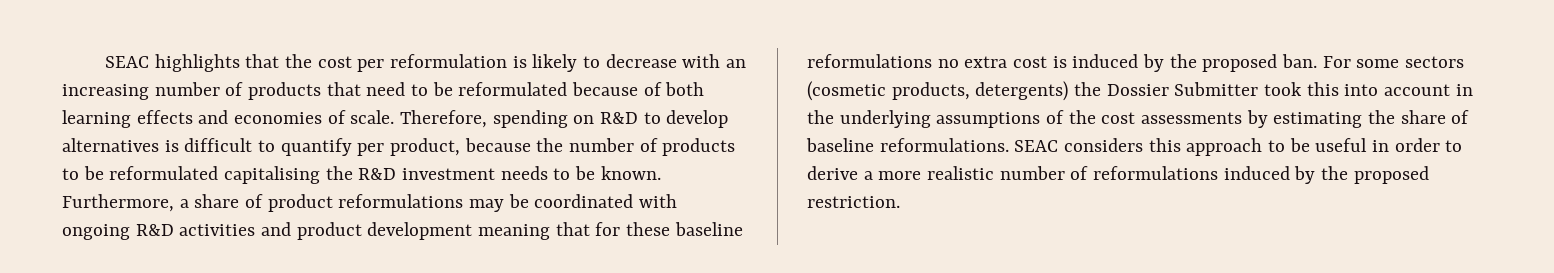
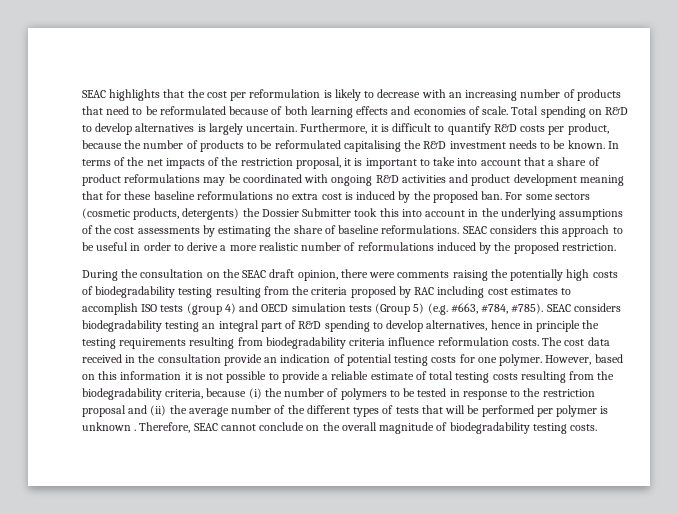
- Therefore, spending on R&D to develop alternatives is difficult to quantify per product, because the number of products to be reformulated capitalising the R&D investment needs to be known.
+ Total spending on R&D to develop alternatives is largely uncertain. Furthermore, it is difficult to quantify R&D costs per product, because the number of products to be reformulated capitalising the R&D investment needs to be known.
- Furthermore, a share of product reformulations may be coordinated with ongoing R&D activities and product development meaning that for these baseline reformulations no extra cost is induced by the proposed ban.
+ In terms of the net impacts of the restriction proposal, it is important to take into account that a share of product reformulations may be coordinated with ongoing R&D activities and product development meaning that for these baseline reformulations no extra cost is induced by the proposed ban.
+ During the consultation on the SEAC draft opinion, there were comments raising the potentially high costs of biodegradability testing resulting from the criteria proposed by RAC including cost estimates to accomplish ISO tests (group 4) and OECD simulation tests (Group 5) (e.g. #663, #784, #785). SEAC considers biodegradability testing an integral part of R&D spending to develop alternatives, hence in principle the testing requirements resulting from biodegradability criteria influence reformulation costs. The cost data received in the consultation provide an indication of potential testing costs for one polymer. However, based on this information it is not possible to provide a reliable estimate of total testing costs resulting from the biodegradability criteria, because (i) the number of polymers to be tested in response to the restriction proposal and (ii) the average number of the different types of tests that will be performed per polymer is unknown . Therefore, SEAC cannot conclude on the overall magnitude of biodegradability testing costs.

